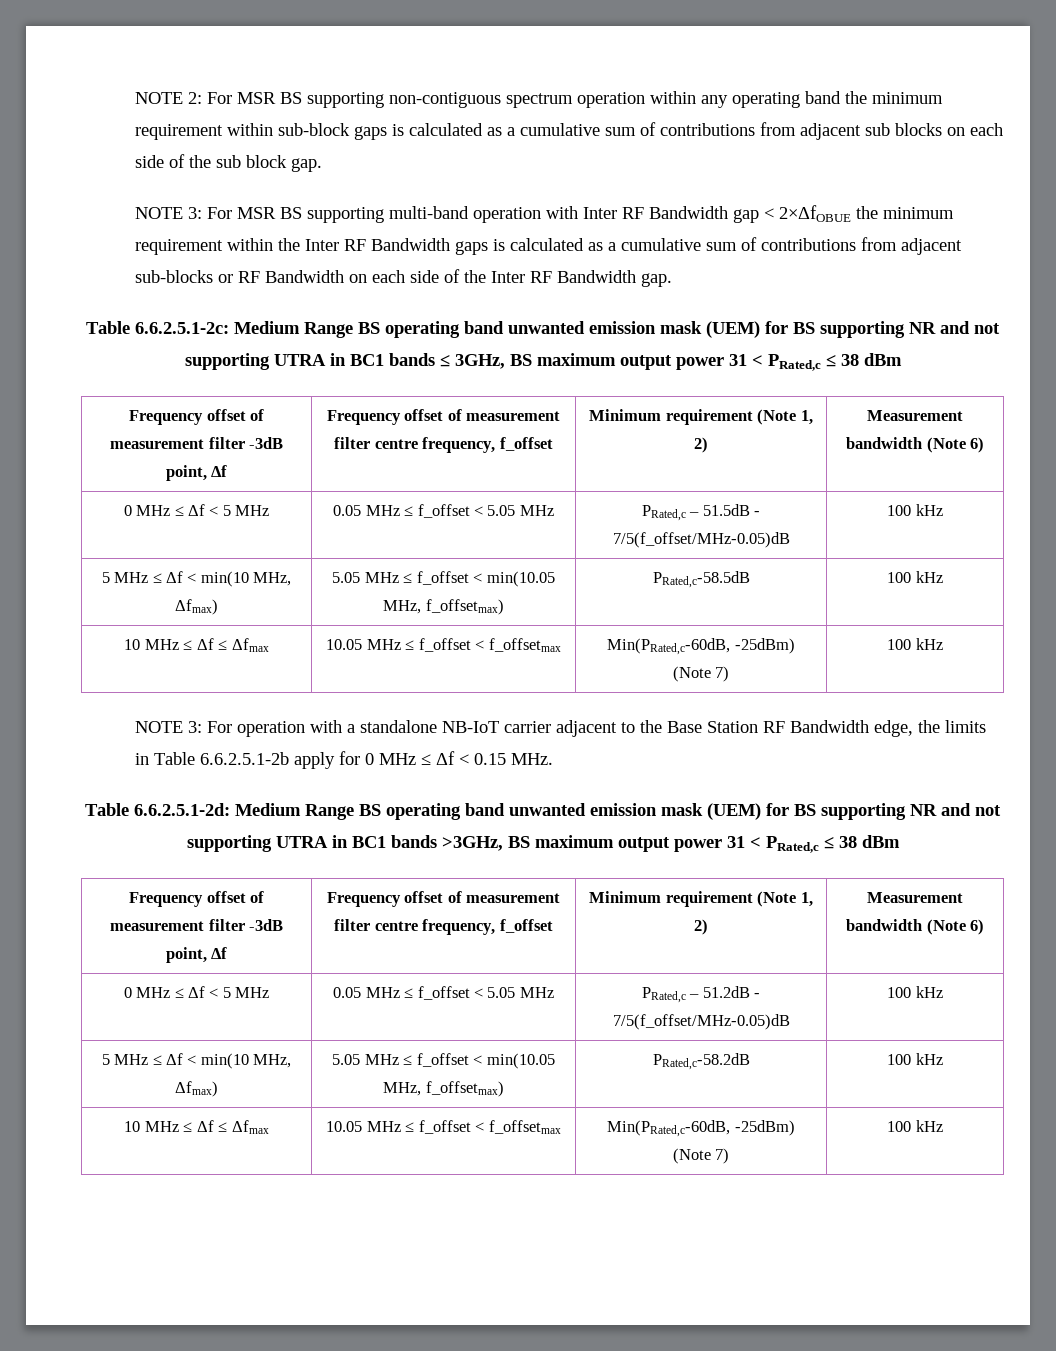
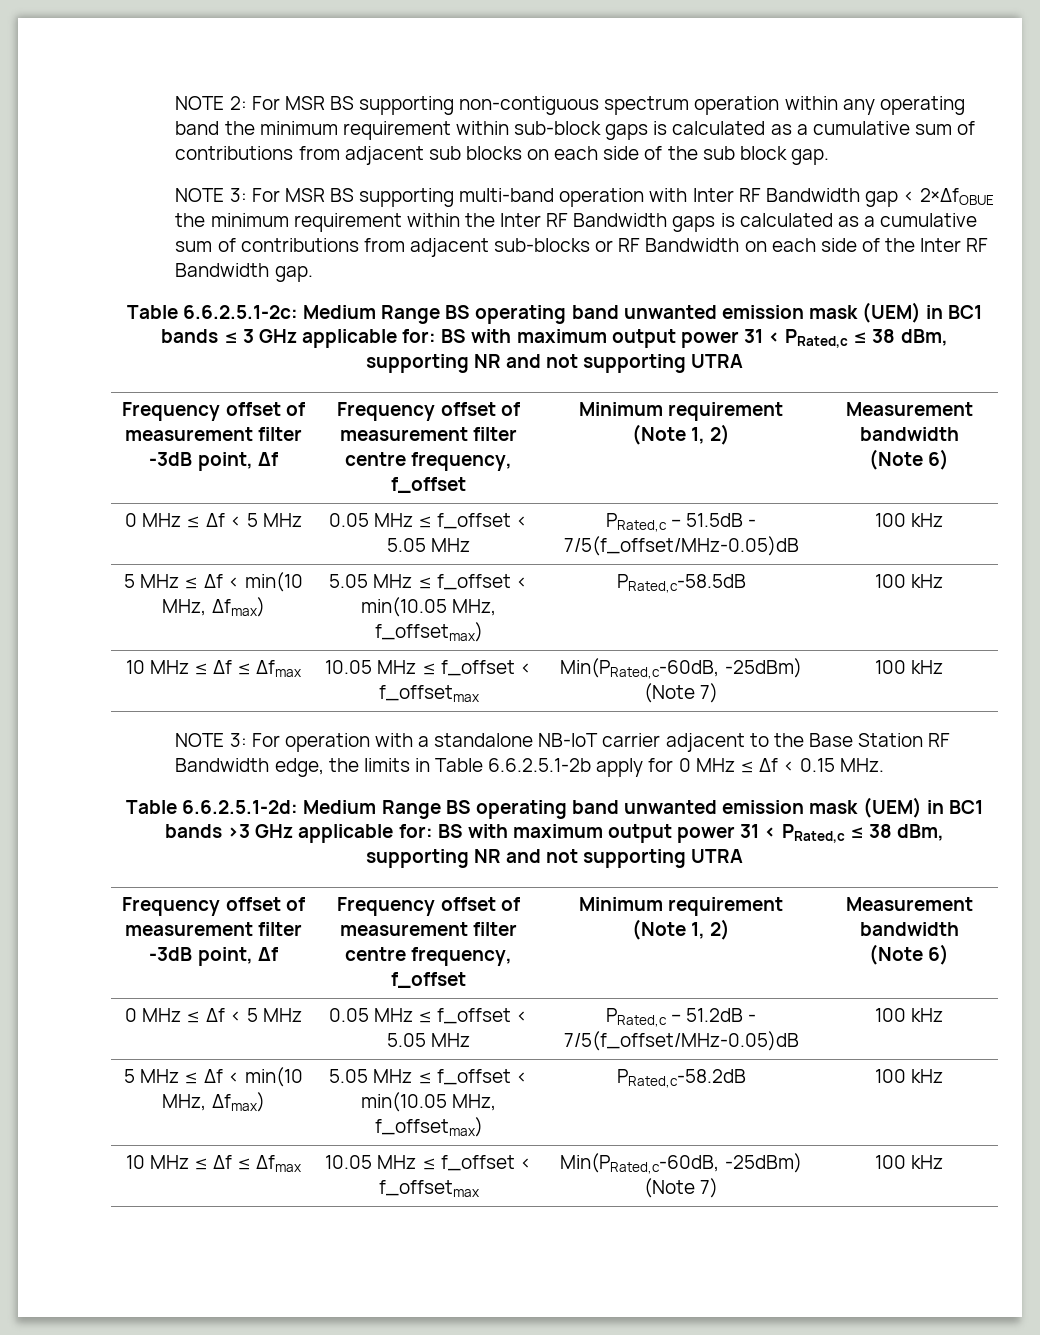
- Table 6.6.2.5.1-2c: Medium Range BS operating band unwanted emission mask (UEM) for BS supporting NR and not supporting UTRA in BC1 bands ≤ 3GHz, BS maximum output power 31 < PRated,c ≤ 38 dBm
+ Table 6.6.2.5.1-2c: Medium Range BS operating band unwanted emission mask (UEM) in BC1 bands ≤ 3 GHz applicable for: BS with maximum output power 31 < PRated,c ≤ 38 dBm, supporting NR and not supporting UTRA
- Table 6.6.2.5.1-2d: Medium Range BS operating band unwanted emission mask (UEM) for BS supporting NR and not supporting UTRA in BC1 bands >3GHz, BS maximum output power 31 < PRated,c ≤ 38 dBm
+ Table 6.6.2.5.1-2d: Medium Range BS operating band unwanted emission mask (UEM) in BC1 bands >3 GHz applicable for: BS with maximum output power 31 < PRated,c ≤ 38 dBm, supporting NR and not supporting UTRA

